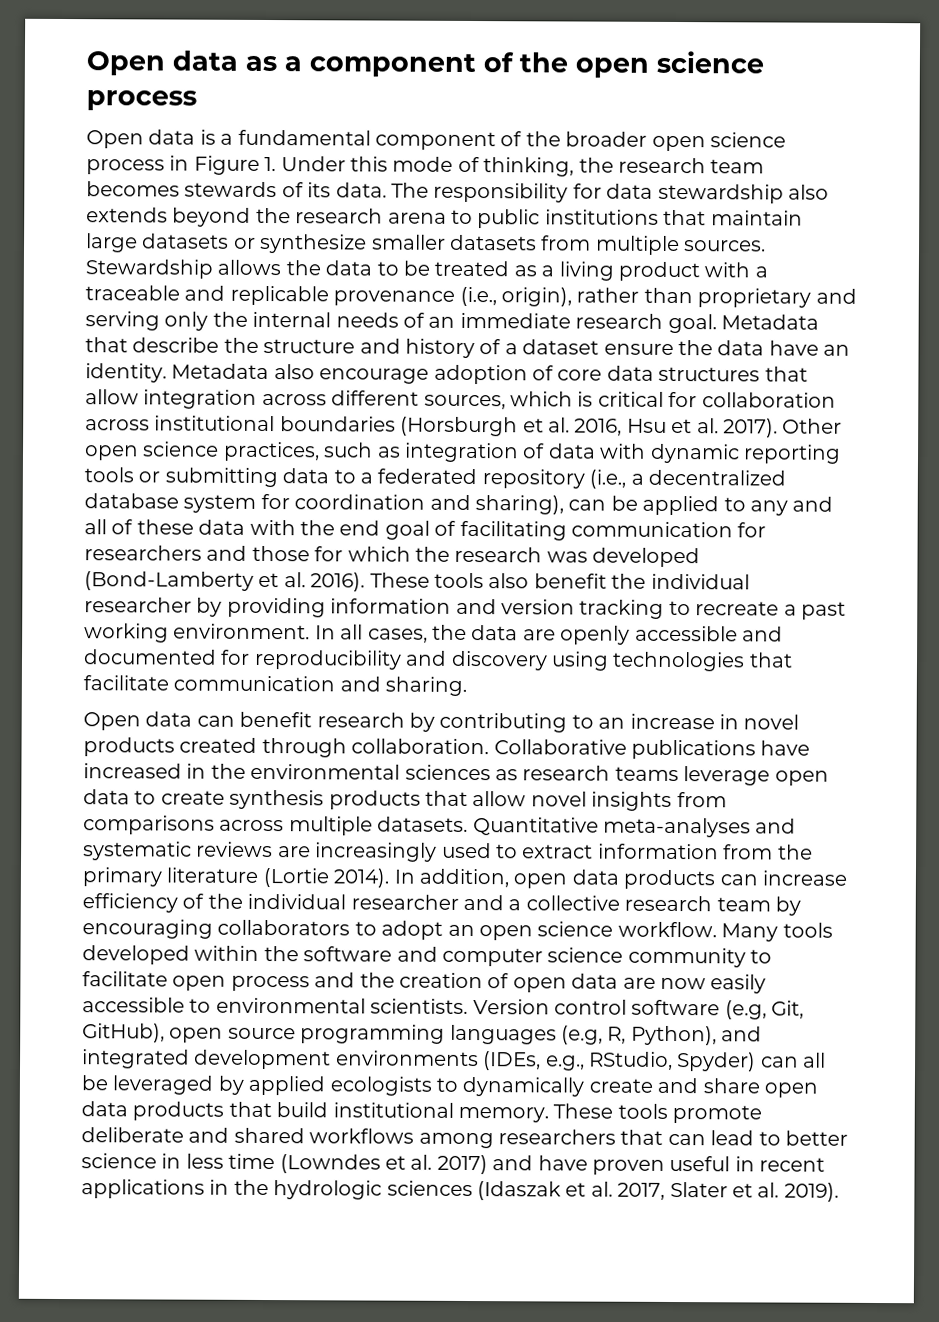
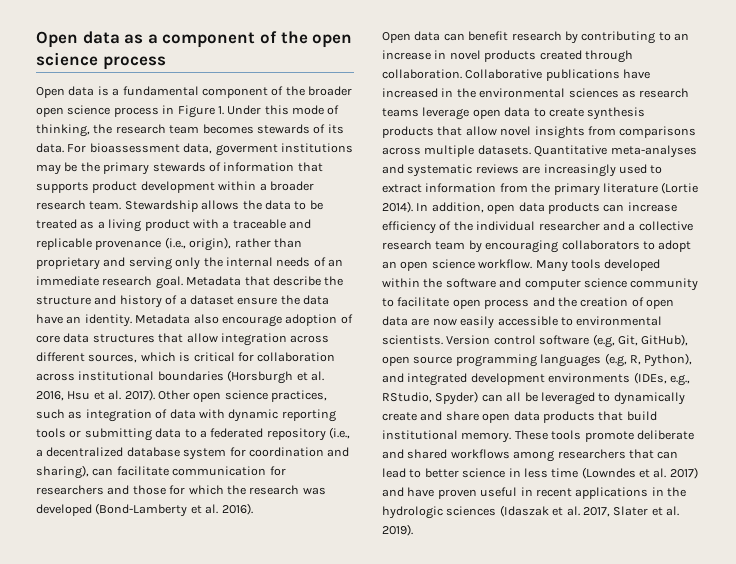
- The responsibility for data stewardship also extends beyond the research arena to public institutions that maintain large datasets or synthesize smaller datasets from multiple sources.
+ For bioassessment data, goverment institutions may be the primary stewards of information that supports product development within a broader research team.
- Other open science practices, such as integration of data with dynamic reporting tools or submitting data to a federated repository (i.e., a decentralized database system for coordination and sharing), can be applied to any and all of these data with the end goal of facilitating communication for researchers and those for which the research was developed (Bond-Lamberty et al. 2016). These tools also benefit the individual researcher by providing information and version tracking to recreate a past working environment. In all cases, the data are openly accessible and documented for reproducibility and discovery using technologies that facilitate communication and sharing.
+ Other open science practices, such as integration of data with dynamic reporting tools or submitting data to a federated repository (i.e., a decentralized database system for coordination and sharing), can facilitate communication for researchers and those for which the research was developed (Bond-Lamberty et al. 2016).
- Version control software (e.g, Git, GitHub), open source programming languages (e.g, R, Python), and integrated development environments (IDEs, e.g., RStudio, Spyder) can all be leveraged by applied ecologists to dynamically create and share open data products that build institutional memory.
+ Version control software (e.g, Git, GitHub), open source programming languages (e.g, R, Python), and integrated development environments (IDEs, e.g., RStudio, Spyder) can all be leveraged to dynamically create and share open data products that build institutional memory.

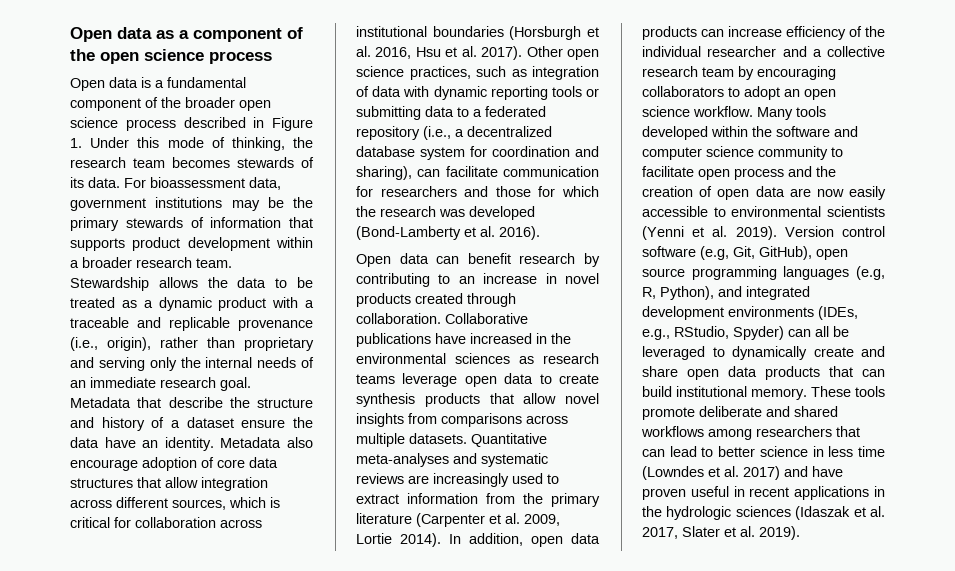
- Open data is a fundamental component of the broader open science process in Figure 1. Under this mode of thinking, the research team becomes stewards of its data.
+ Open data is a fundamental component of the broader open science process described in Figure 1. Under this mode of thinking, the research team becomes stewards of its data.
- For bioassessment data, goverment institutions may be the primary stewards of information that supports product development within a broader research team.
+ For bioassessment data, government institutions may be the primary stewards of information that supports product development within a broader research team.
- Stewardship allows the data to be treated as a living product with a traceable and replicable provenance (i.e., origin), rather than proprietary and serving only the internal needs of an immediate research goal.
+ Stewardship allows the data to be treated as a dynamic product with a traceable and replicable provenance (i.e., origin), rather than proprietary and serving only the internal needs of an immediate research goal.
- Quantitative meta-analyses and systematic reviews are increasingly used to extract information from the primary literature (Lortie 2014).
+ Quantitative meta-analyses and systematic reviews are increasingly used to extract information from the primary literature (Carpenter et al. 2009, Lortie 2014).
- Many tools developed within the software and computer science community to facilitate open process and the creation of open data are now easily accessible to environmental scientists.
+ Many tools developed within the software and computer science community to facilitate open process and the creation of open data are now easily accessible to environmental scientists (Yenni et al. 2019).
- Version control software (e.g, Git, GitHub), open source programming languages (e.g, R, Python), and integrated development environments (IDEs, e.g., RStudio, Spyder) can all be leveraged to dynamically create and share open data products that build institutional memory.
+ Version control software (e.g, Git, GitHub), open source programming languages (e.g, R, Python), and integrated development environments (IDEs, e.g., RStudio, Spyder) can all be leveraged to dynamically create and share open data products that can build institutional memory.

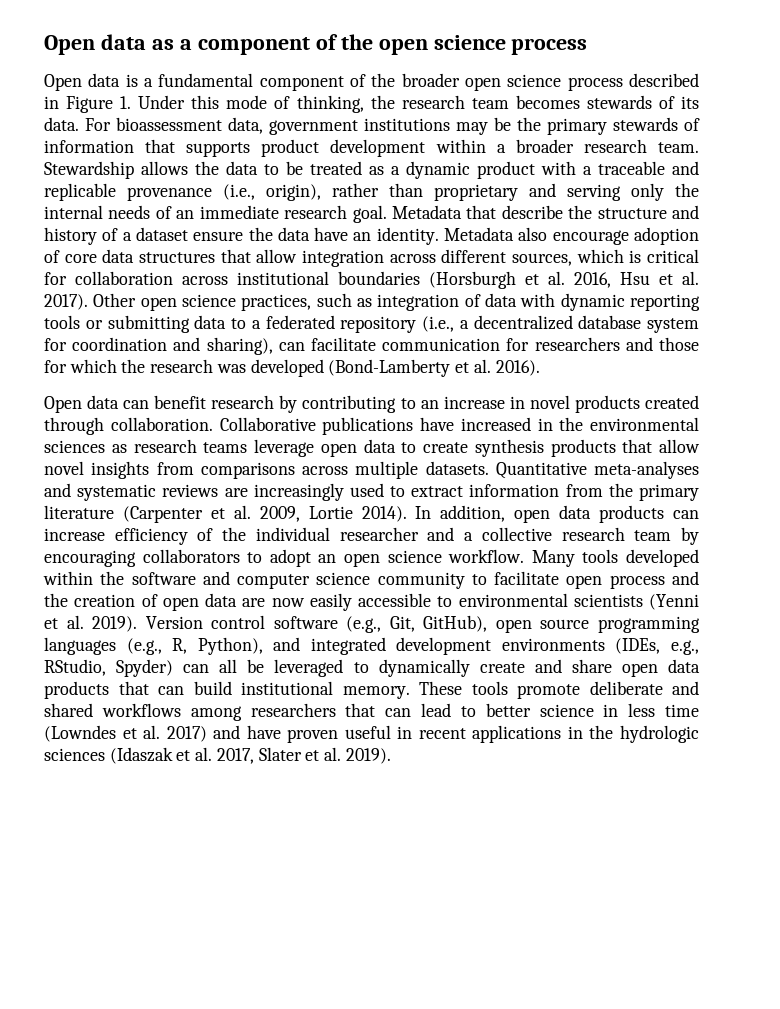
- Version control software (e.g, Git, GitHub), open source programming languages (e.g, R, Python), and integrated development environments (IDEs, e.g., RStudio, Spyder) can all be leveraged to dynamically create and share open data products that can build institutional memory.
+ Version control software (e.g., Git, GitHub), open source programming languages (e.g., R, Python), and integrated development environments (IDEs, e.g., RStudio, Spyder) can all be leveraged to dynamically create and share open data products that can build institutional memory.

